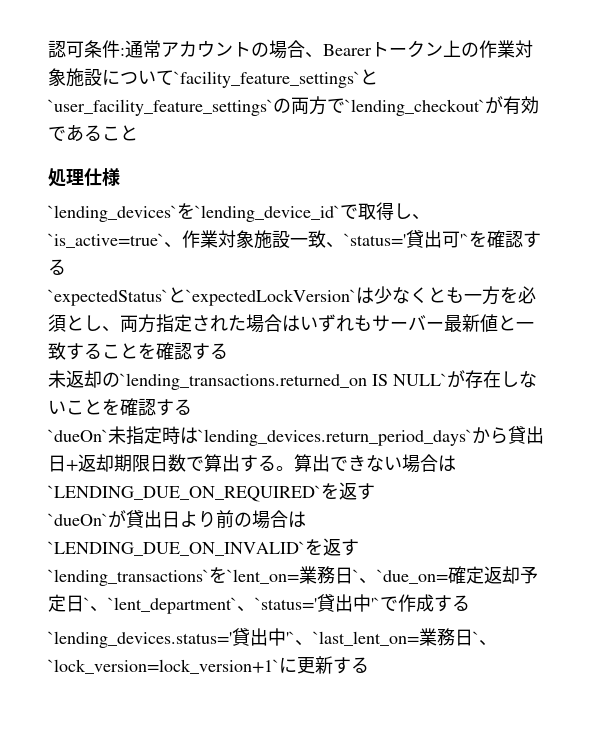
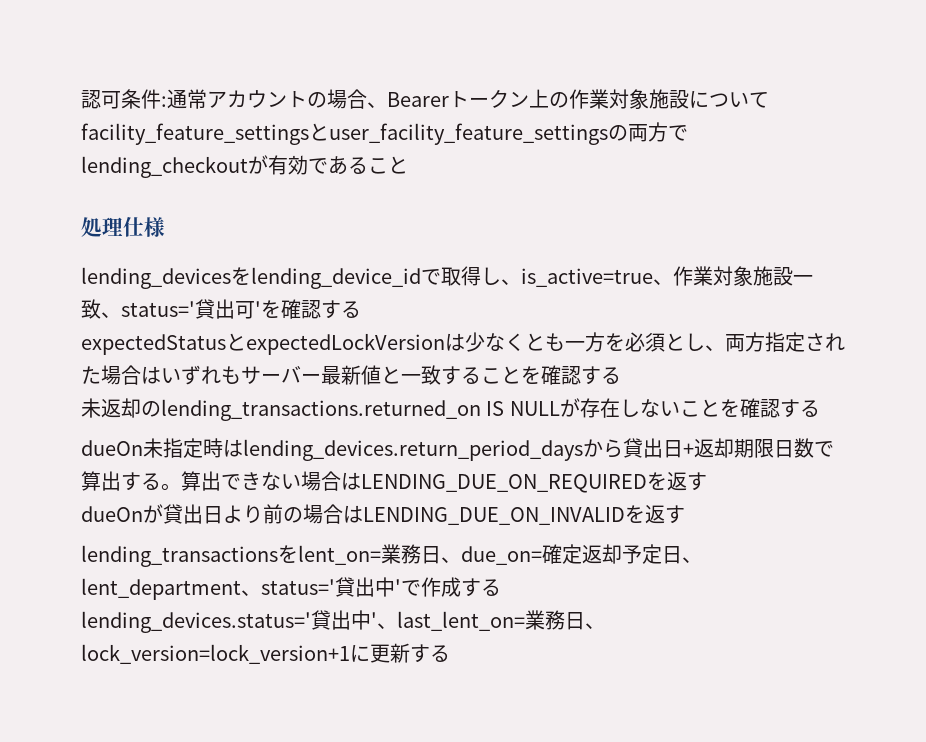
- 認可条件:通常アカウントの場合、Bearerトークン上の作業対象施設について`facility_feature_settings`と`user_facility_feature_settings`の両方で`lending_checkout`が有効であること
+ 認可条件:通常アカウントの場合、Bearerトークン上の作業対象施設についてfacility_feature_settingsとuser_facility_feature_settingsの両方でlending_checkoutが有効であること
- `lending_devices`を`lending_device_id`で取得し、`is_active=true`、作業対象施設一致、`status='貸出可'`を確認する
- `expectedStatus`と`expectedLockVersion`は少なくとも一方を必須とし、両方指定された場合はいずれもサーバー最新値と一致することを確認する
+ lending_devicesをlending_device_idで取得し、is_active=true、作業対象施設一致、status='貸出可'を確認する
+ expectedStatusとexpectedLockVersionは少なくとも一方を必須とし、両方指定された場合はいずれもサーバー最新値と一致することを確認する
- 未返却の`lending_transactions.returned_on IS NULL`が存在しないことを確認する
+ 未返却のlending_transactions.returned_on IS NULLが存在しないことを確認する
- `dueOn`未指定時は`lending_devices.return_period_days`から貸出日+返却期限日数で算出する。
+ dueOn未指定時はlending_devices.return_period_daysから貸出日+返却期限日数で算出する。
- 算出できない場合は`LENDING_DUE_ON_REQUIRED`を返す
- `dueOn`が貸出日より前の場合は`LENDING_DUE_ON_INVALID`を返す
- `lending_transactions`を`lent_on=業務日`、`due_on=確定返却予定日`、`lent_department`、`status='貸出中'`で作成する
- `lending_devices.status='貸出中'`、`last_lent_on=業務日`、`lock_version=lock_version+1`に更新する
+ 算出できない場合はLENDING_DUE_ON_REQUIREDを返す
+ dueOnが貸出日より前の場合はLENDING_DUE_ON_INVALIDを返す
+ lending_transactionsをlent_on=業務日、due_on=確定返却予定日、lent_department、status='貸出中'で作成する
+ lending_devices.status='貸出中'、last_lent_on=業務日、lock_version=lock_version+1に更新する

